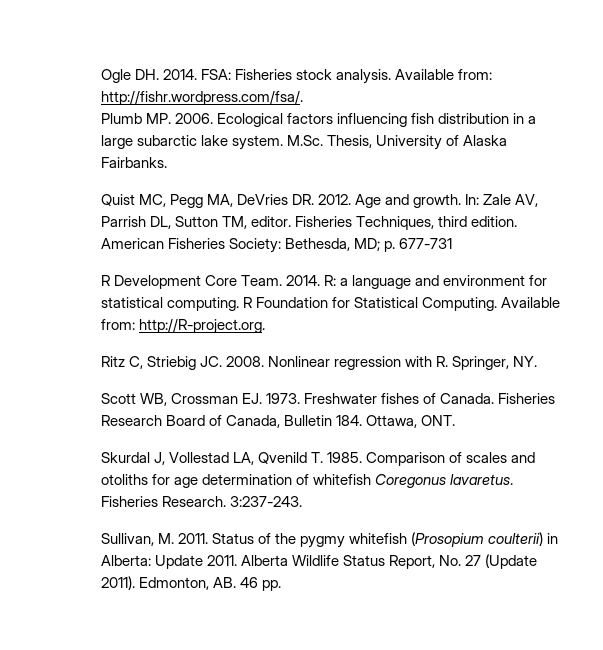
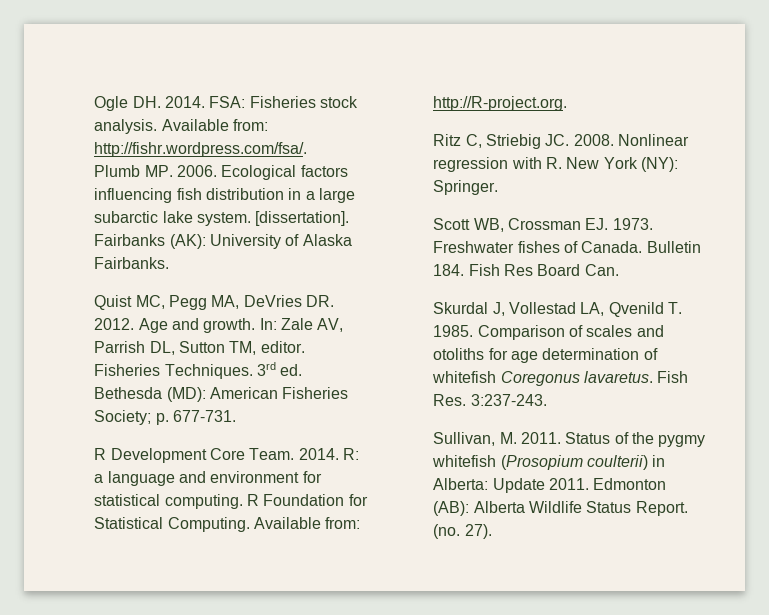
- M.Sc. Thesis, University of Alaska Fairbanks.
+ [dissertation]. Fairbanks (AK): University of Alaska Fairbanks.
- Fisheries Techniques, third edition. American Fisheries Society: Bethesda, MD; p. 677-731
+ Fisheries Techniques. 3rd ed. Bethesda (MD): American Fisheries Society; p. 677-731.
- Nonlinear regression with R. Springer, NY.
+ Nonlinear regression with R. New York (NY): Springer.
- Fisheries Research Board of Canada, Bulletin 184. Ottawa, ONT.
+ Bulletin 184. Fish Res Board Can.
- Fisheries Research. 3:237-243.
+ Fish Res. 3:237-243.
- Alberta Wildlife Status Report, No. 27 (Update 2011). Edmonton, AB. 46 pp.
+ Edmonton (AB): Alberta Wildlife Status Report. (no. 27).

